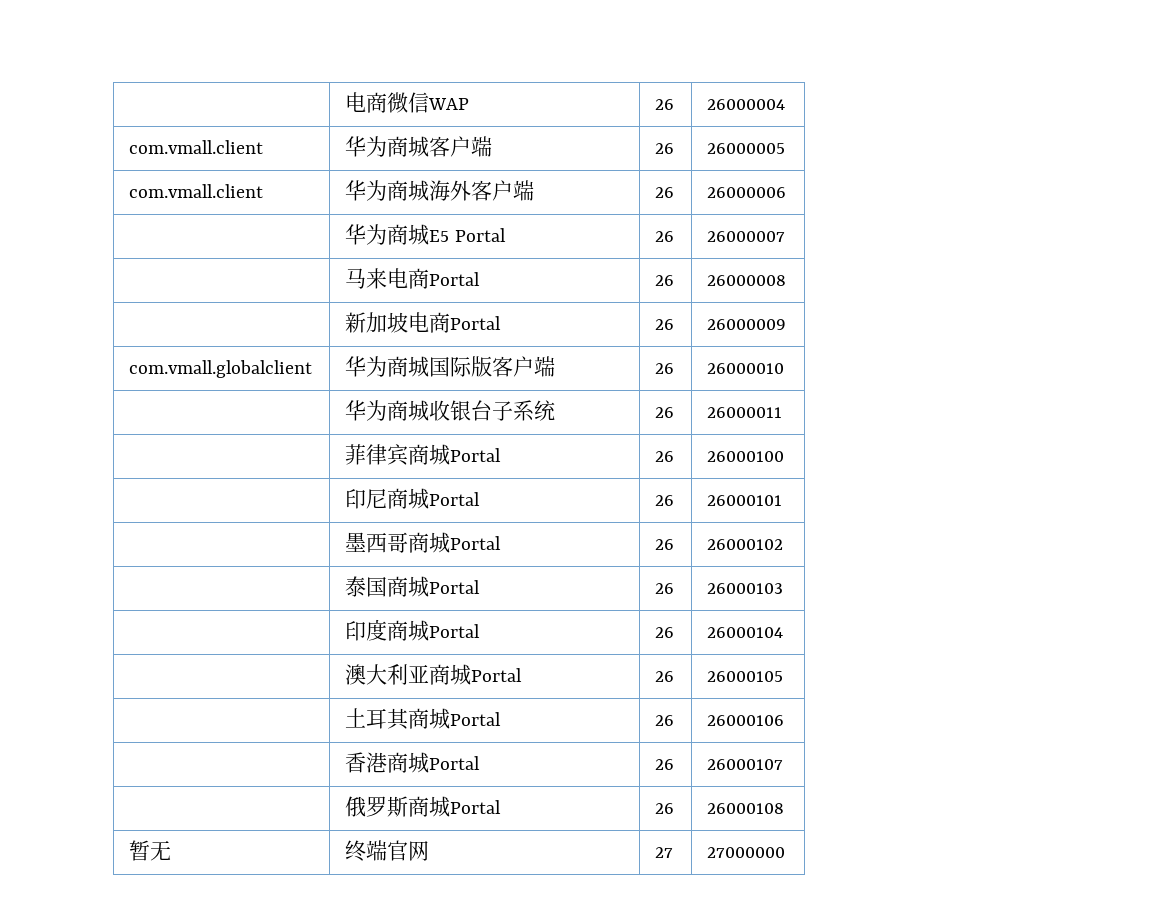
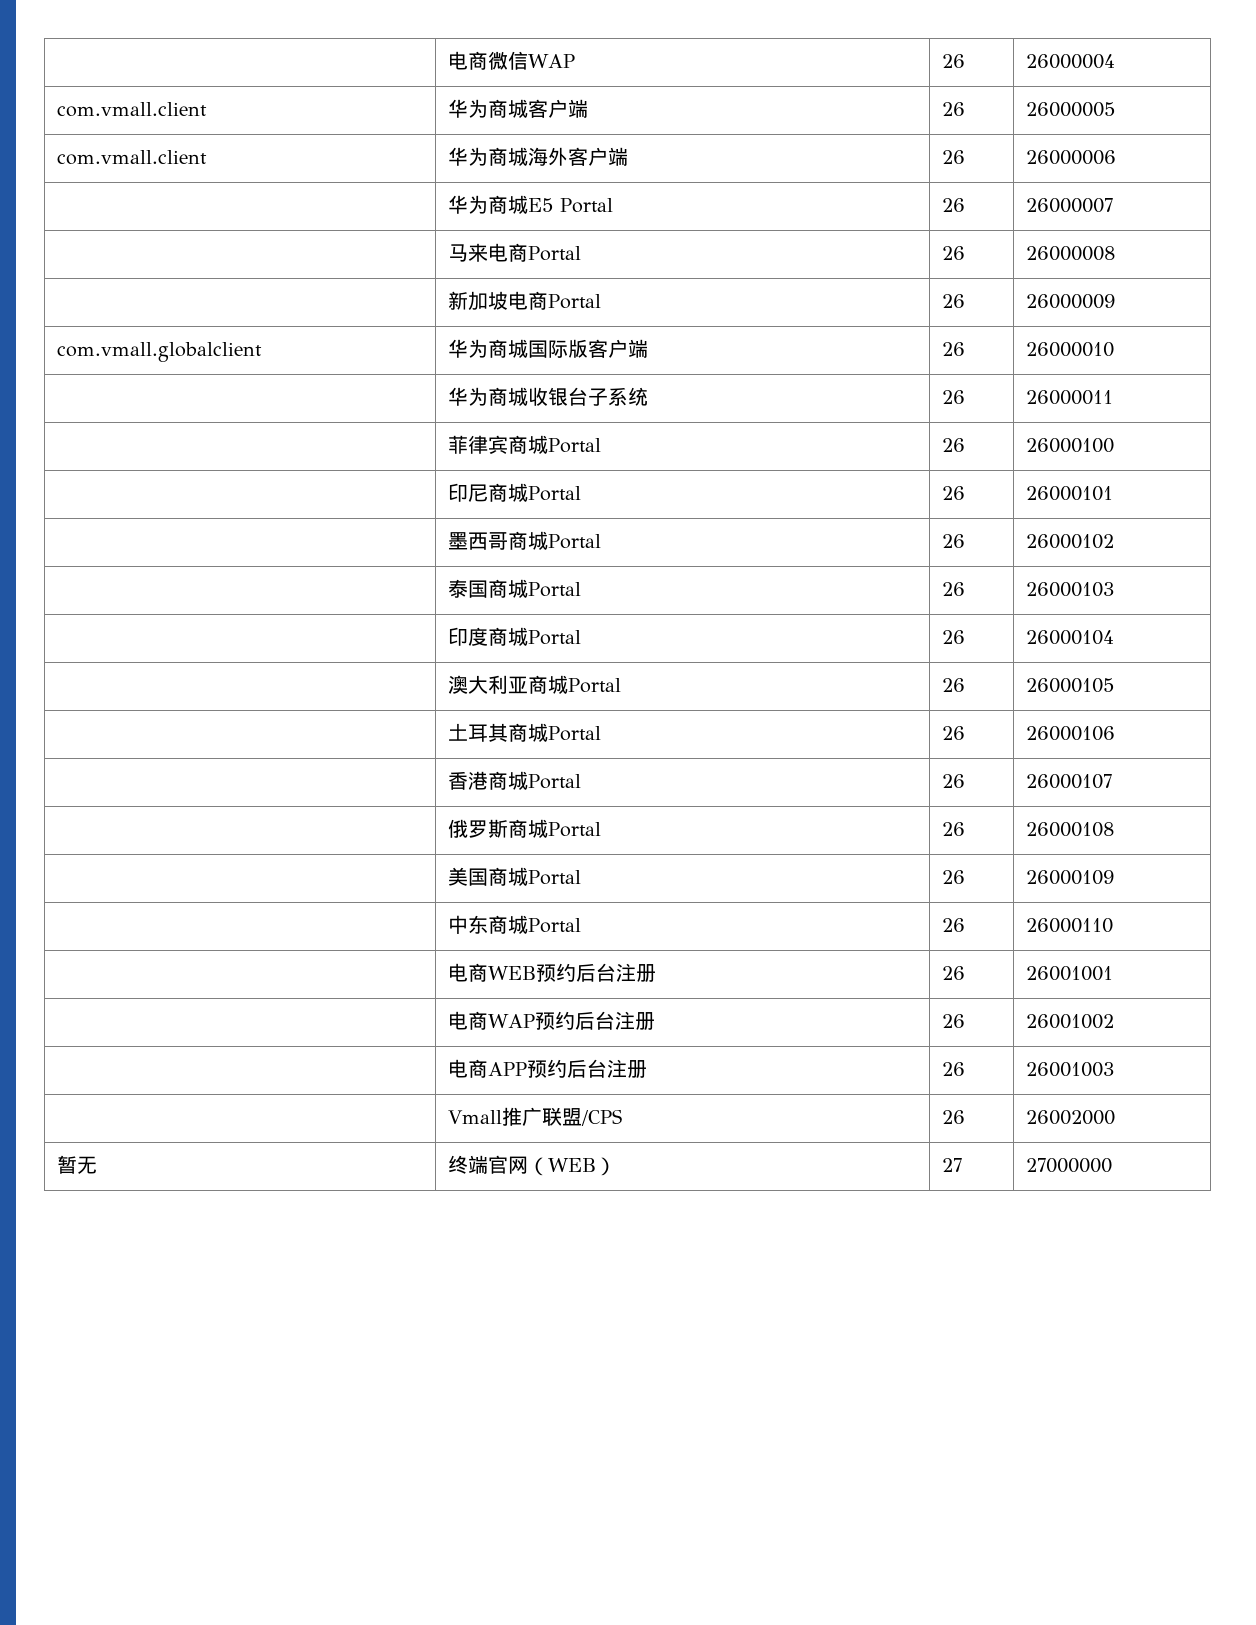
+ | 美国商城Portal | 26 | 26000109
+ | 中东商城Portal | 26 | 26000110
+ | 电商WEB预约后台注册 | 26 | 26001001
+ | 电商WAP预约后台注册 | 26 | 26001002
+ | 电商APP预约后台注册 | 26 | 26001003
+ | Vmall推广联盟/CPS | 26 | 26002000
- 暂无 | 终端官网 | 27 | 27000000
+ 暂无 | 终端官网（WEB） | 27 | 27000000

